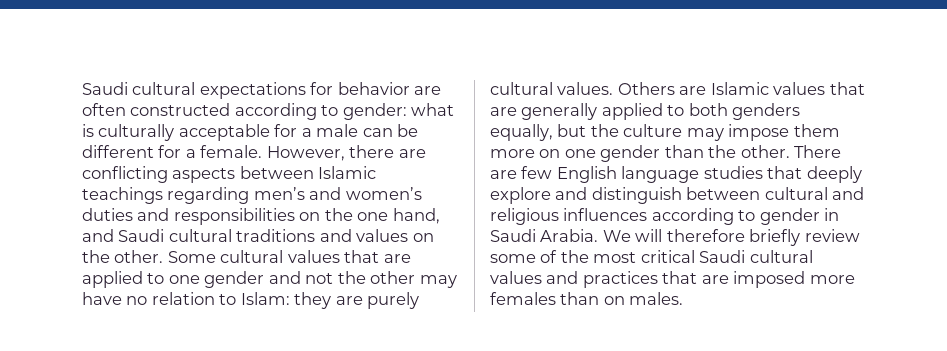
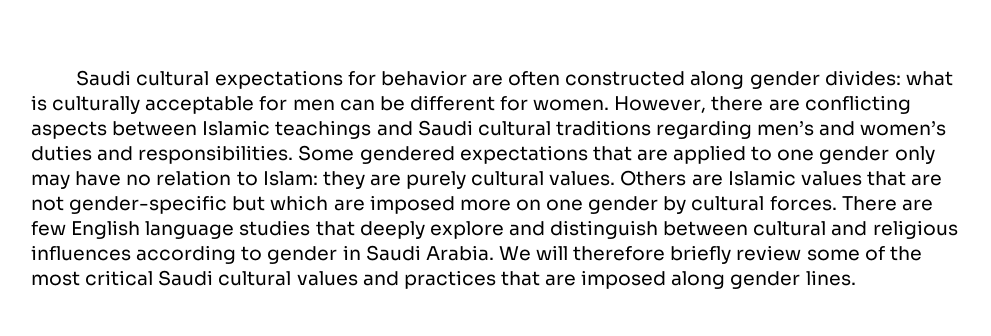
- Saudi cultural expectations for behavior are often constructed according to gender: what is culturally acceptable for a male can be different for a female.
+ Saudi cultural expectations for behavior are often constructed along gender divides: what is culturally acceptable for men can be different for women.
- However, there are conflicting aspects between Islamic teachings regarding men’s and women’s duties and responsibilities on the one hand, and Saudi cultural traditions and values on the other. Some cultural values that are applied to one gender and not the other may have no relation to Islam: they are purely cultural values.
+ However, there are conflicting aspects between Islamic teachings and Saudi cultural traditions regarding men’s and women’s duties and responsibilities. Some gendered expectations that are applied to one gender only may have no relation to Islam: they are purely cultural values.
- Others are Islamic values that are generally applied to both genders equally, but the culture may impose them more on one gender than the other.
+ Others are Islamic values that are not gender-specific but which are imposed more on one gender by cultural forces.
- We will therefore briefly review some of the most critical Saudi cultural values and practices that are imposed more females than on males.
+ We will therefore briefly review some of the most critical Saudi cultural values and practices that are imposed along gender lines.

